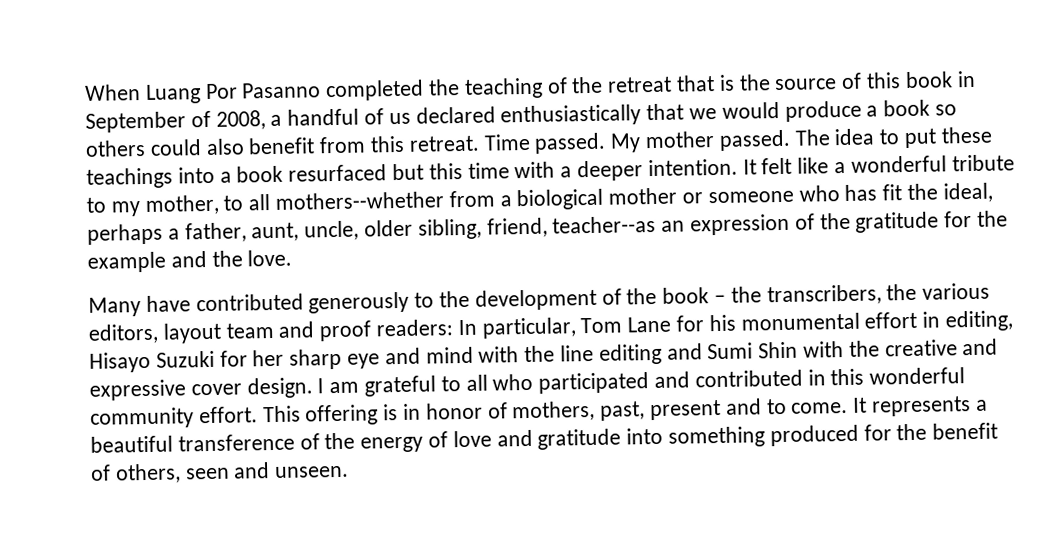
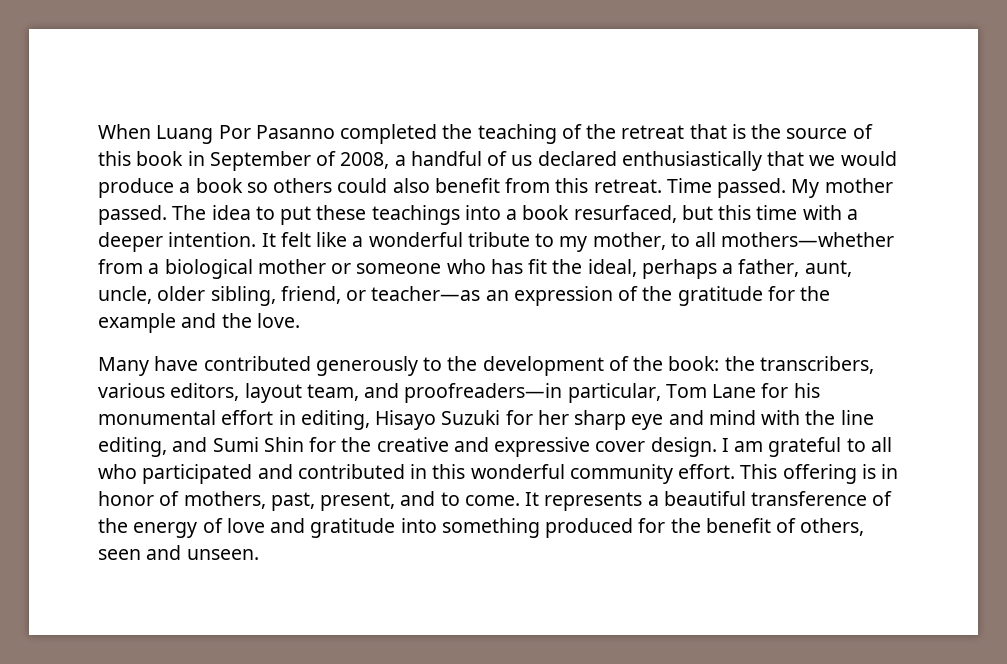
- The idea to put these teachings into a book resurfaced but this time with a deeper intention.
+ The idea to put these teachings into a book resurfaced, but this time with a deeper intention.
- It felt like a wonderful tribute to my mother, to all mothers--whether from a biological mother or someone who has fit the ideal, perhaps a father, aunt, uncle, older sibling, friend, teacher--as an expression of the gratitude for the example and the love.
+ It felt like a wonderful tribute to my mother, to all mothers—whether from a biological mother or someone who has fit the ideal, perhaps a father, aunt, uncle, older sibling, friend, or teacher—as an expression of the gratitude for the example and the love.
- Many have contributed generously to the development of the book – the transcribers, the various editors, layout team and proof readers: In particular, Tom Lane for his monumental effort in editing, Hisayo Suzuki for her sharp eye and mind with the line editing and Sumi Shin with the creative and expressive cover design.
+ Many have contributed generously to the development of the book: the transcribers, various editors, layout team, and proofreaders—in particular, Tom Lane for his monumental effort in editing, Hisayo Suzuki for her sharp eye and mind with the line editing, and Sumi Shin for the creative and expressive cover design.
- This offering is in honor of mothers, past, present and to come.
+ This offering is in honor of mothers, past, present, and to come.

